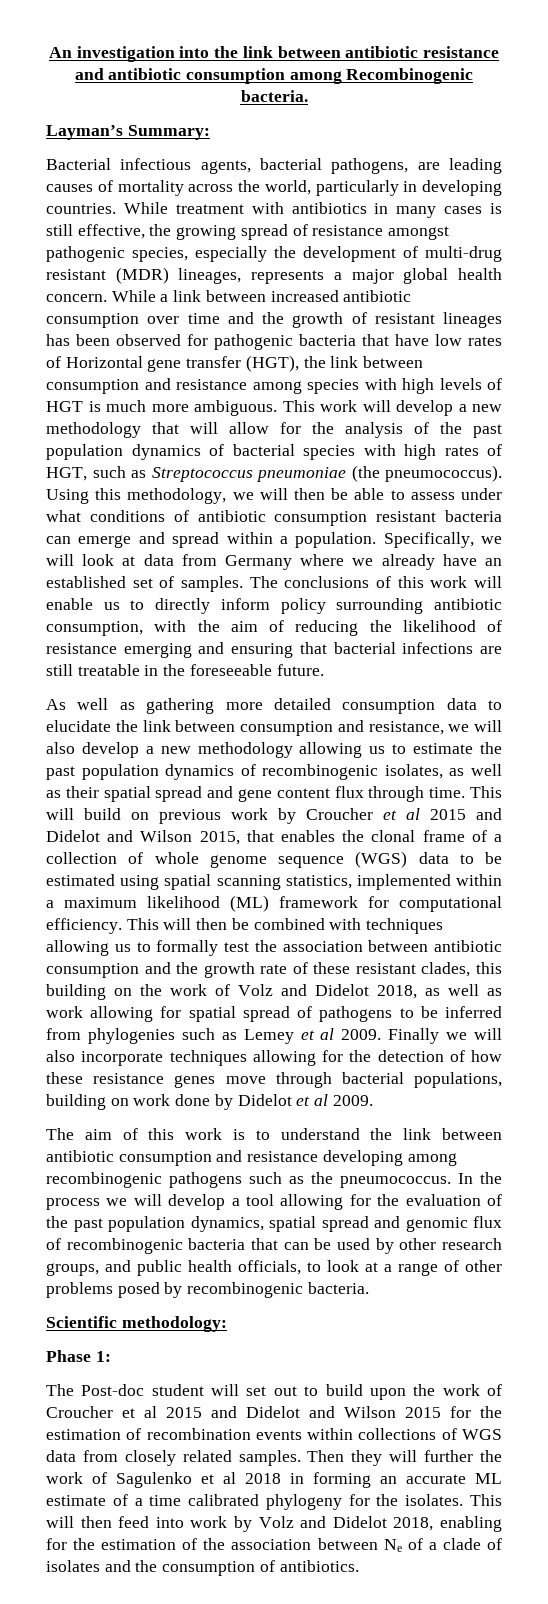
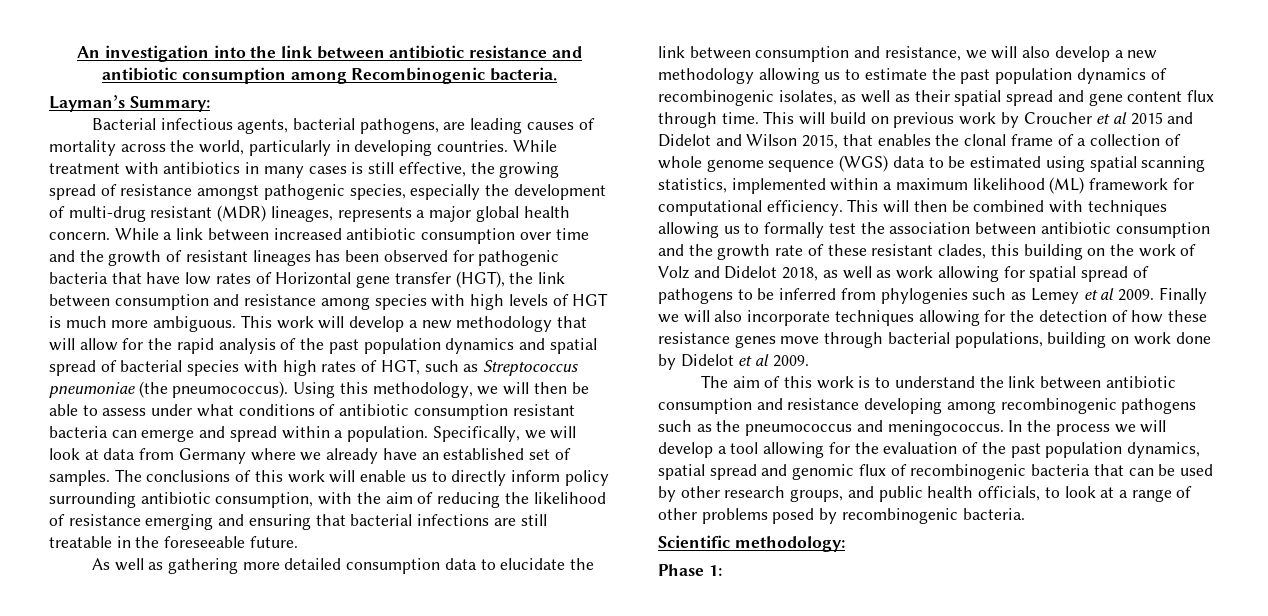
- This work will develop a new methodology that will allow for the analysis of the past population dynamics of bacterial species with high rates of HGT, such as Streptococcus pneumoniae (the pneumococcus).
+ This work will develop a new methodology that will allow for the rapid analysis of the past population dynamics and spatial spread of bacterial species with high rates of HGT, such as Streptococcus pneumoniae (the pneumococcus).
- The aim of this work is to understand the link between antibiotic consumption and resistance developing among recombinogenic pathogens such as the pneumococcus.
+ The aim of this work is to understand the link between antibiotic consumption and resistance developing among recombinogenic pathogens such as the pneumococcus and meningococcus.
- The Post-doc student will set out to build upon the work of Croucher et al 2015 and Didelot and Wilson 2015 for the estimation of recombination events within collections of WGS data from closely related samples. Then they will further the work of Sagulenko et al 2018 in forming an accurate ML estimate of a time calibrated phylogeny for the isolates. This will then feed into work by Volz and Didelot 2018, enabling for the estimation of the association between Ne of a clade of isolates and the consumption of antibiotics.

